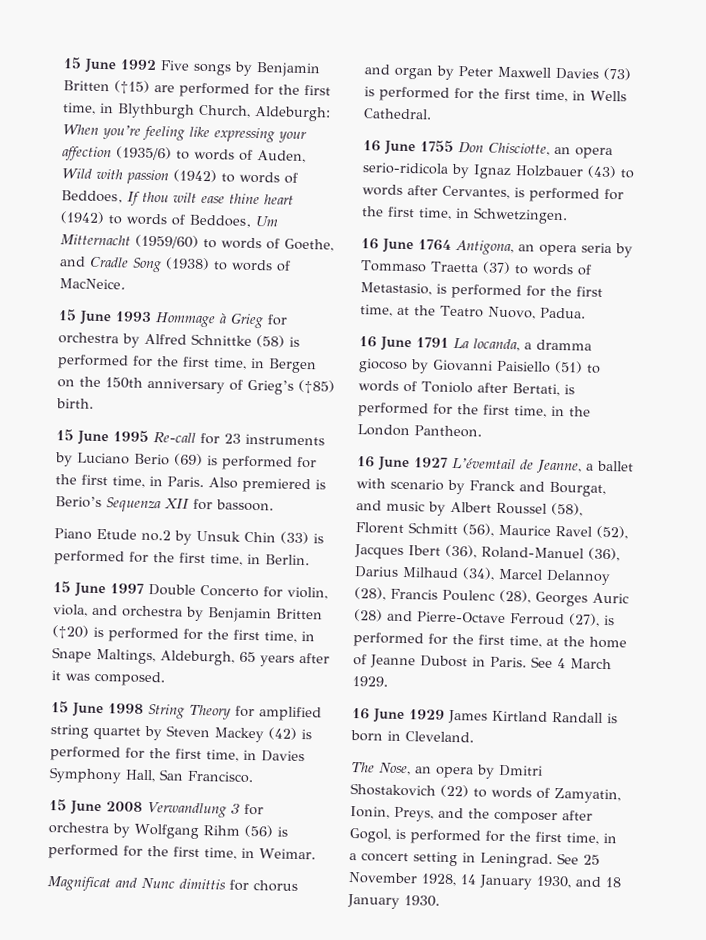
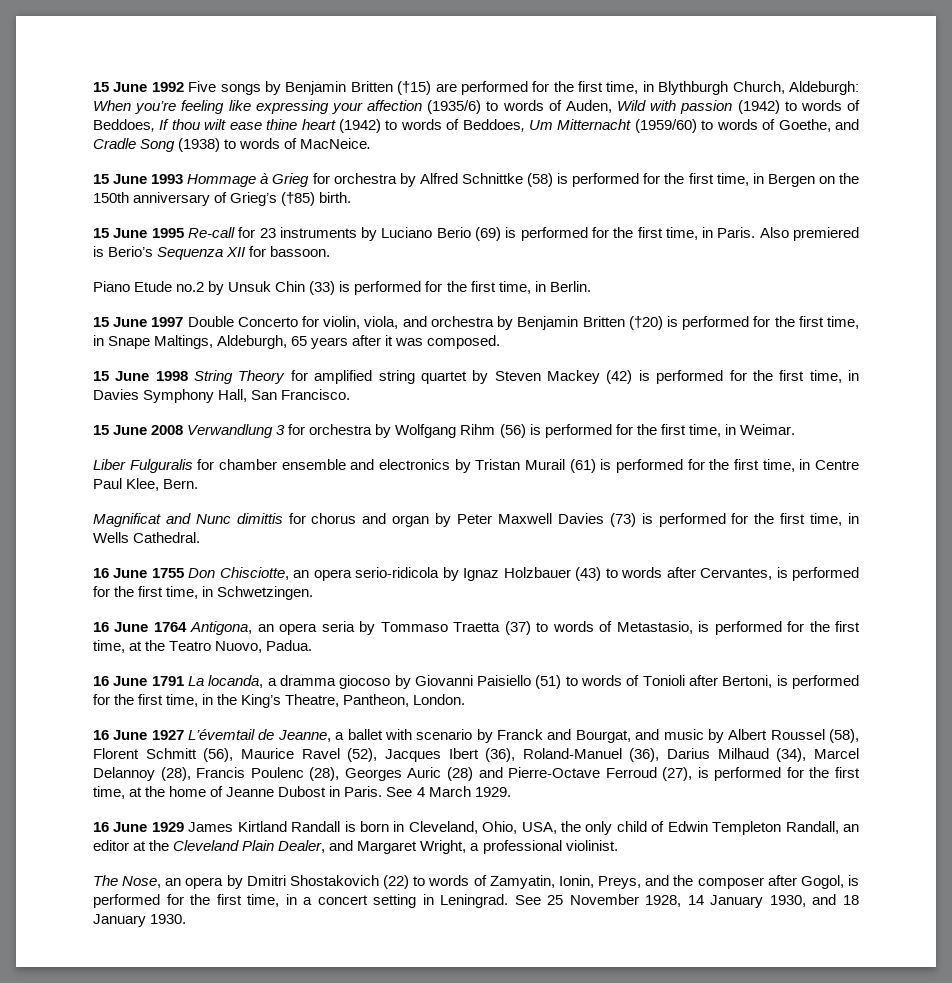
+ Liber Fulguralis for chamber ensemble and electronics by Tristan Murail (61) is performed for the first time, in Centre Paul Klee, Bern.
- 16 June 1791 La locanda, a dramma giocoso by Giovanni Paisiello (51) to words of Toniolo after Bertati, is performed for the first time, in the London Pantheon.
+ 16 June 1791 La locanda, a dramma giocoso by Giovanni Paisiello (51) to words of Tonioli after Bertoni, is performed for the first time, in the King’s Theatre, Pantheon, London.
- 16 June 1929 James Kirtland Randall is born in Cleveland.
+ 16 June 1929 James Kirtland Randall is born in Cleveland, Ohio, USA, the only child of Edwin Templeton Randall, an editor at the Cleveland Plain Dealer, and Margaret Wright, a professional violinist.

